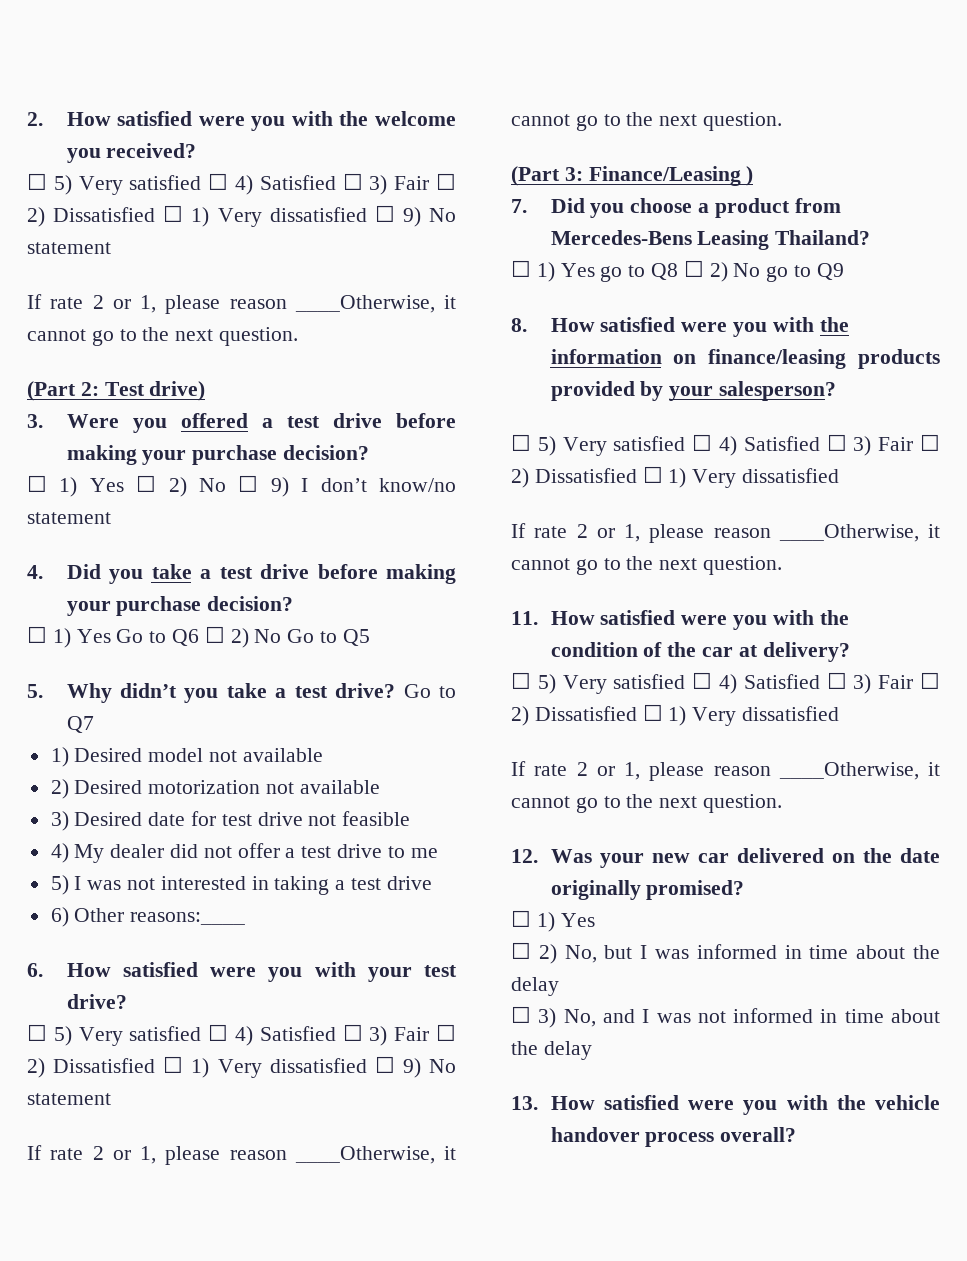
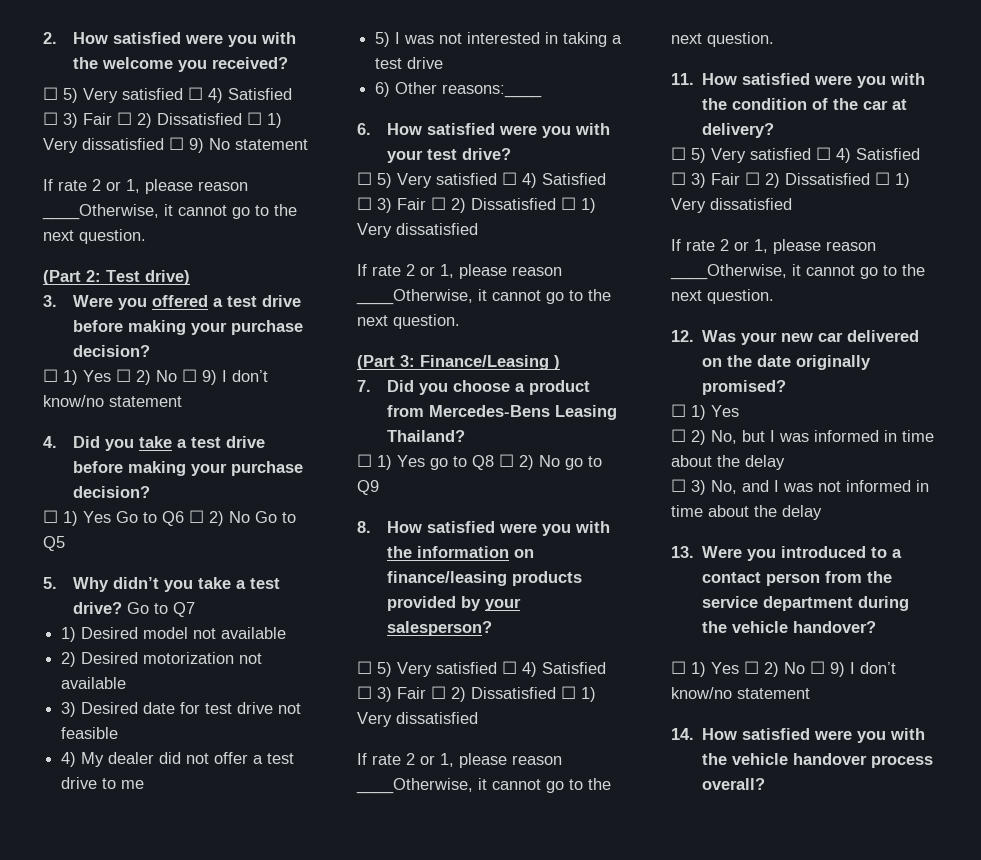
  6. How satisfied were you with your test drive?
- ☐ 5) Very satisfied ☐ 4) Satisfied ☐ 3) Fair ☐ 2) Dissatisfied ☐ 1) Very dissatisfied ☐ 9) No statement
+ ☐ 5) Very satisfied ☐ 4) Satisfied ☐ 3) Fair ☐ 2) Dissatisfied ☐ 1) Very dissatisfied
- 13. How satisfied were you with the vehicle handover process overall?
+ 13. Were you introduced to a contact person from the service department during the vehicle handover?
+ ☐ 1) Yes ☐ 2) No ☐ 9) I don’t know/no statement
+ 14. How satisfied were you with the vehicle handover process overall?

